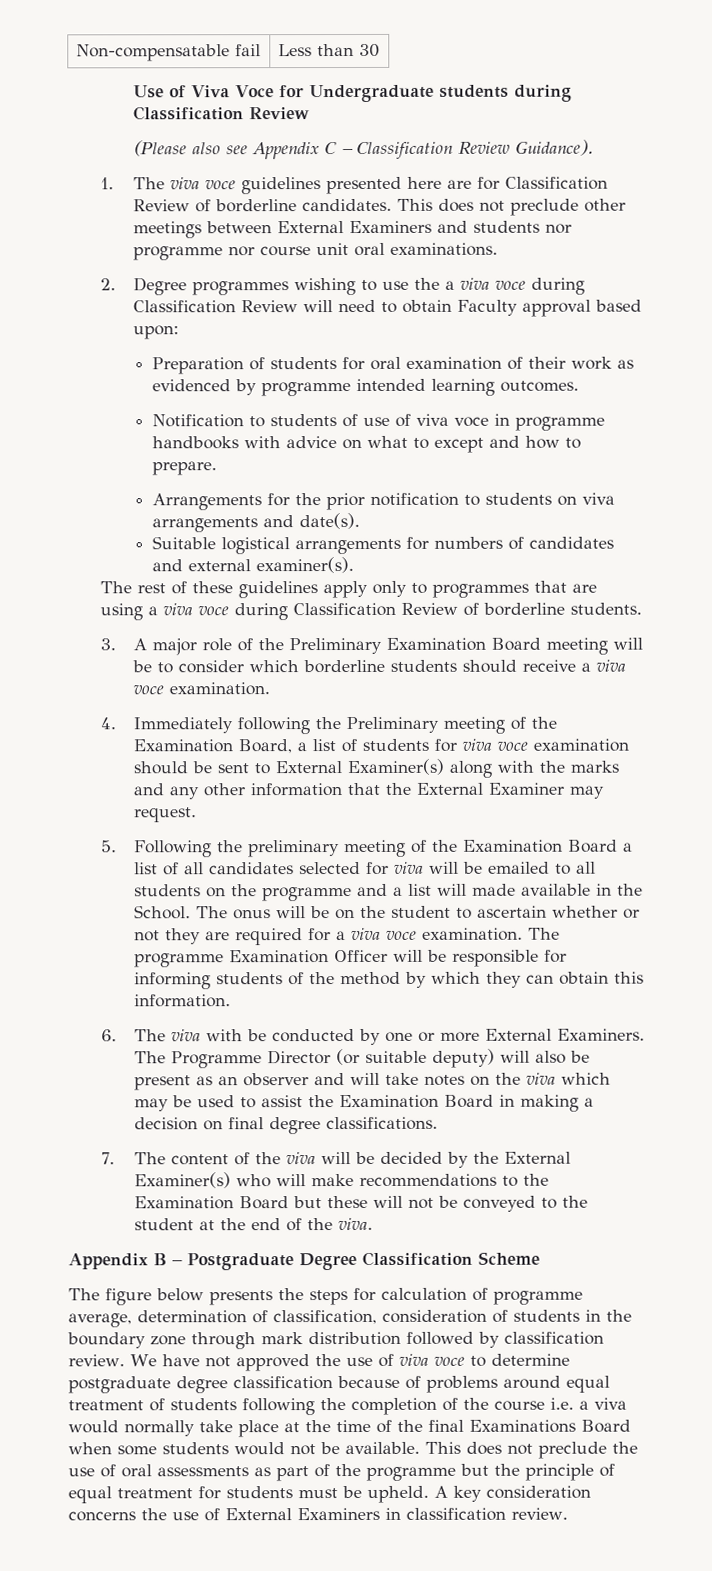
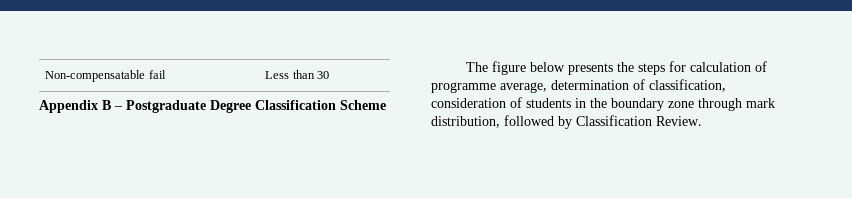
- Use of Viva Voce for Undergraduate students during Classification Review
- (Please also see Appendix C – Classification Review Guidance).
- 1. The viva voce guidelines presented here are for Classification Review of borderline candidates. This does not preclude other meetings between External Examiners and students nor programme nor course unit oral examinations.
- 2. Degree programmes wishing to use the a viva voce during Classification Review will need to obtain Faculty approval based upon:
- Preparation of students for oral examination of their work as evidenced by programme intended learning outcomes.
- Notification to students of use of viva voce in programme handbooks with advice on what to except and how to prepare.
- Arrangements for the prior notification to students on viva arrangements and date(s).
- Suitable logistical arrangements for numbers of candidates and external examiner(s).
- The rest of these guidelines apply only to programmes that are using a viva voce during Classification Review of borderline students.
- 3. A major role of the Preliminary Examination Board meeting will be to consider which borderline students should receive a viva voce examination.
- 4. Immediately following the Preliminary meeting of the Examination Board, a list of students for viva voce examination should be sent to External Examiner(s) along with the marks and any other information that the External Examiner may request.
- 5. Following the preliminary meeting of the Examination Board a list of all candidates selected for viva will be emailed to all students on the programme and a list will made available in the School. The onus will be on the student to ascertain whether or not they are required for a viva voce examination. The programme Examination Officer will be responsible for informing students of the method by which they can obtain this information.
- 6. The viva with be conducted by one or more External Examiners. The Programme Director (or suitable deputy) will also be present as an observer and will take notes on the viva which may be used to assist the Examination Board in making a decision on final degree classifications.
- 7. The content of the viva will be decided by the External Examiner(s) who will make recommendations to the Examination Board but these will not be conveyed to the student at the end of the viva.
- The figure below presents the steps for calculation of programme average, determination of classification, consideration of students in the boundary zone through mark distribution followed by classification review. We have not approved the use of viva voce to determine postgraduate degree classification because of problems around equal treatment of students following the completion of the course i.e. a viva would normally take place at the time of the final Examinations Board when some students would not be available. This does not preclude the use of oral assessments as part of the programme but the principle of equal treatment for students must be upheld. A key consideration concerns the use of External Examiners in classification review.
+ The figure below presents the steps for calculation of programme average, determination of classification, consideration of students in the boundary zone through mark distribution, followed by Classification Review.

